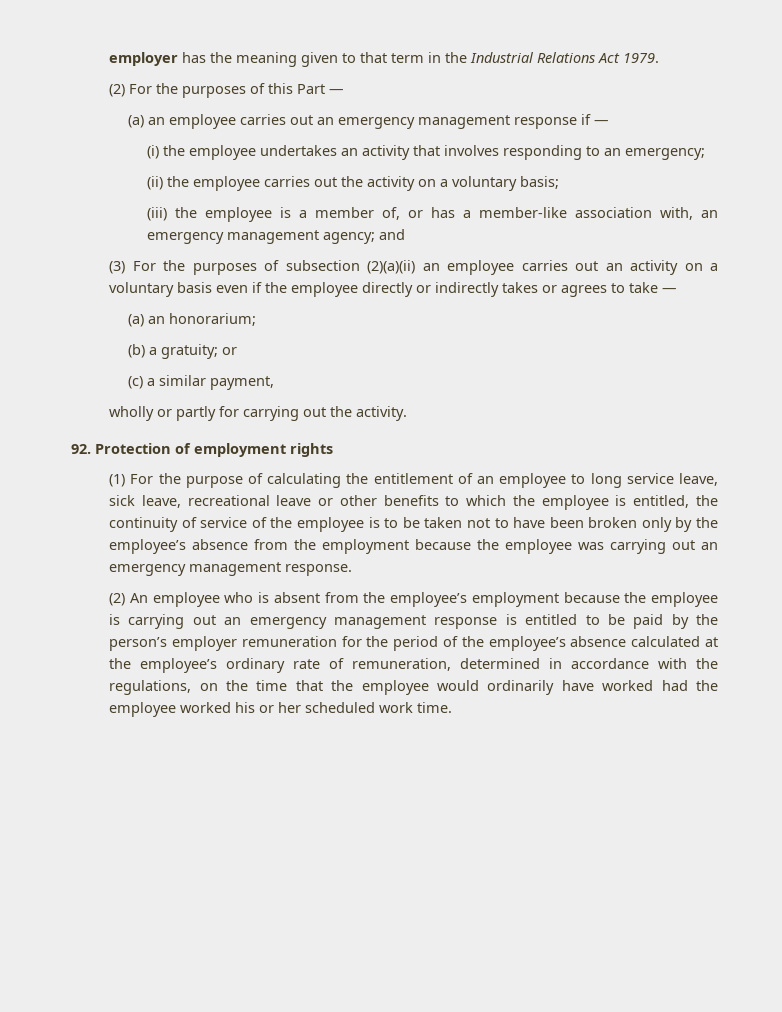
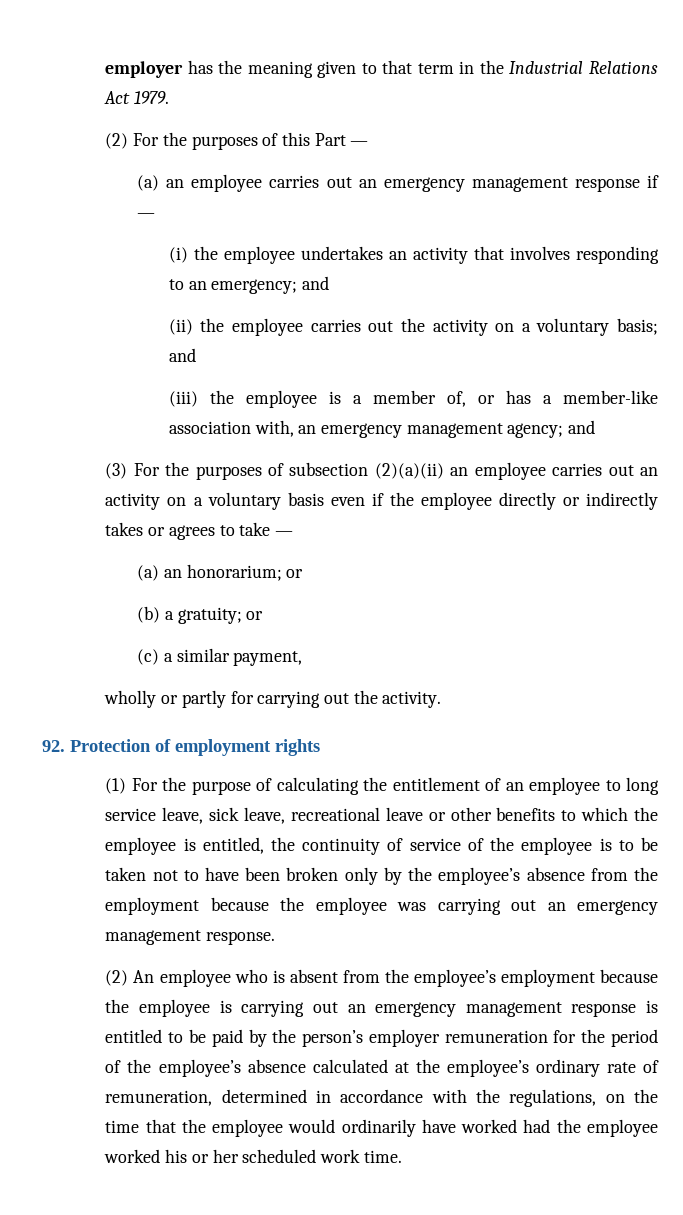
- (i) the employee undertakes an activity that involves responding to an emergency;
+ (i) the employee undertakes an activity that involves responding to an emergency; and
- (ii) the employee carries out the activity on a voluntary basis;
+ (ii) the employee carries out the activity on a voluntary basis; and
- (a) an honorarium;
+ (a) an honorarium; or

